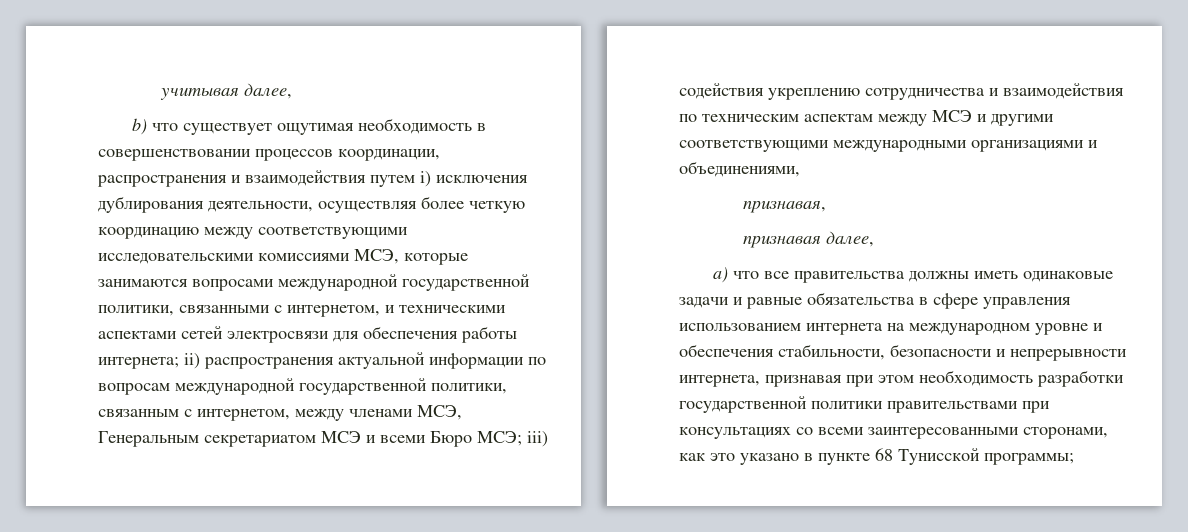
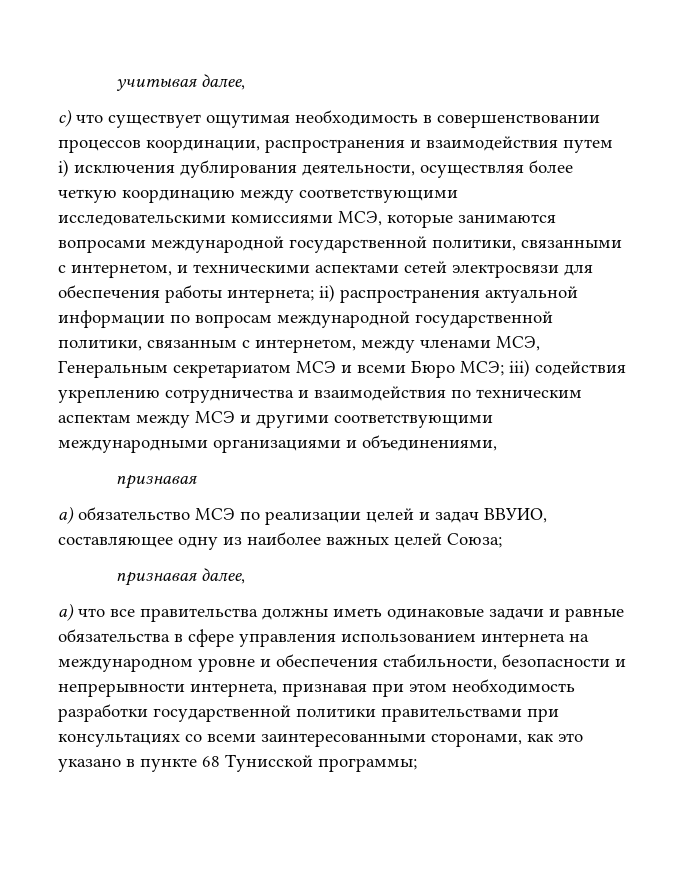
- b) что существует ощутимая необходимость в совершенствовании процессов координации, распространения и взаимодействия путем i) исключения дублирования деятельности, осуществляя более четкую координацию между соответствующими исследовательскими комиссиями МСЭ, которые занимаются вопросами международной государственной политики, связанными с интернетом, и техническими аспектами сетей электросвязи для обеспечения работы интернета;
+ c) что существует ощутимая необходимость в совершенствовании процессов координации, распространения и взаимодействия путем i) исключения дублирования деятельности, осуществляя более четкую координацию между соответствующими исследовательскими комиссиями МСЭ, которые занимаются вопросами международной государственной политики, связанными с интернетом, и техническими аспектами сетей электросвязи для обеспечения работы интернета;
  iii) содействия укреплению сотрудничества и взаимодействия по техническим аспектам между МСЭ и другими соответствующими международными организациями и объединениями,
- признавая,
+ признавая
+ a) обязательство МСЭ по реализации целей и задач ВВУИО, составляющее одну из наиболее важных целей Союза;

